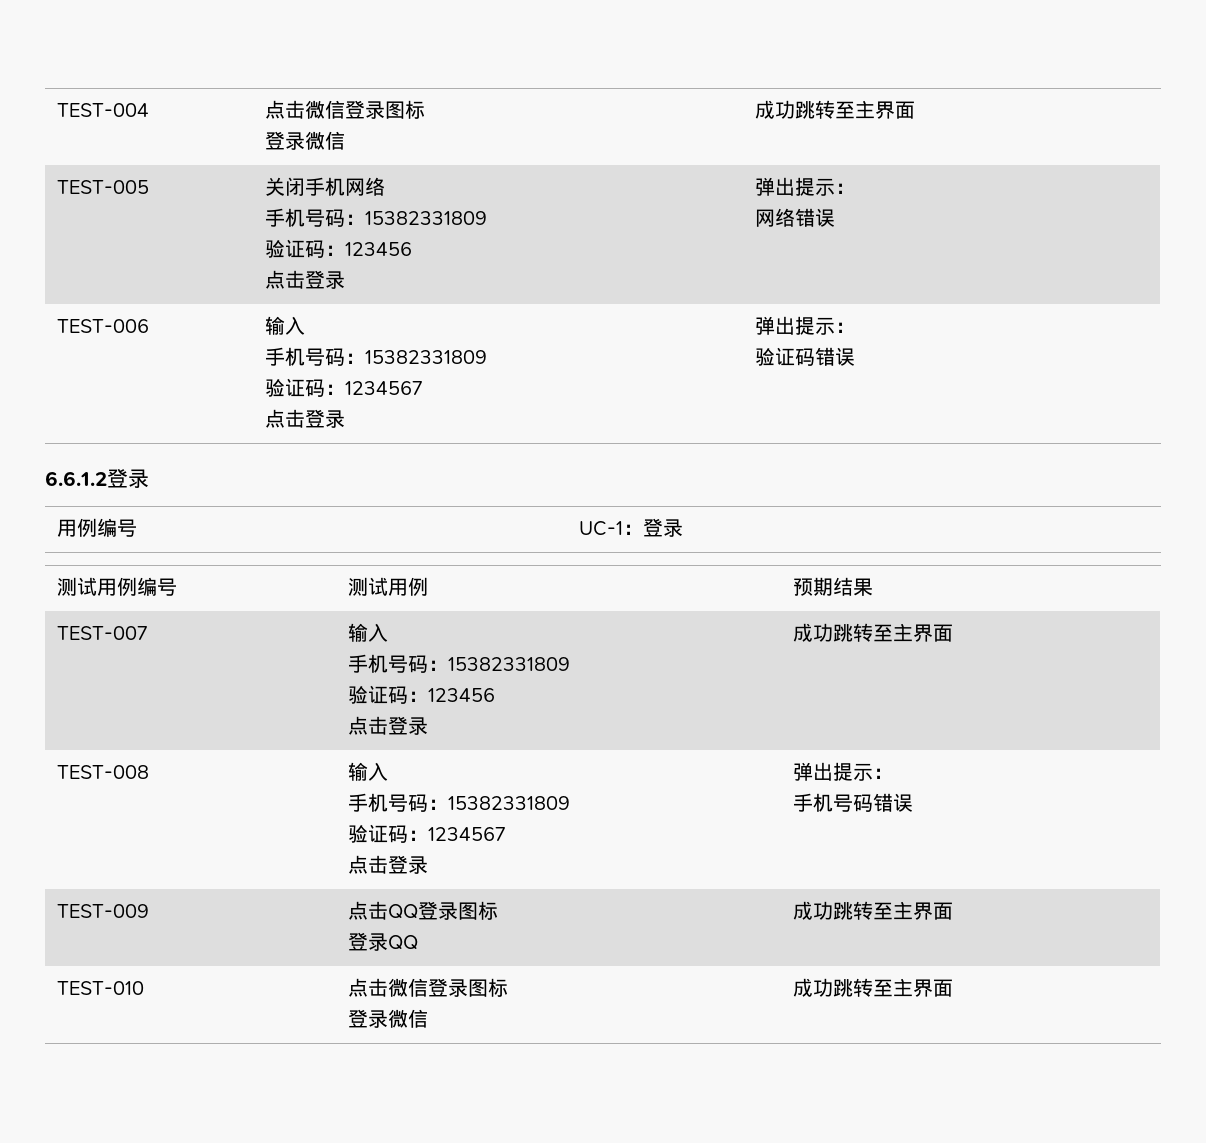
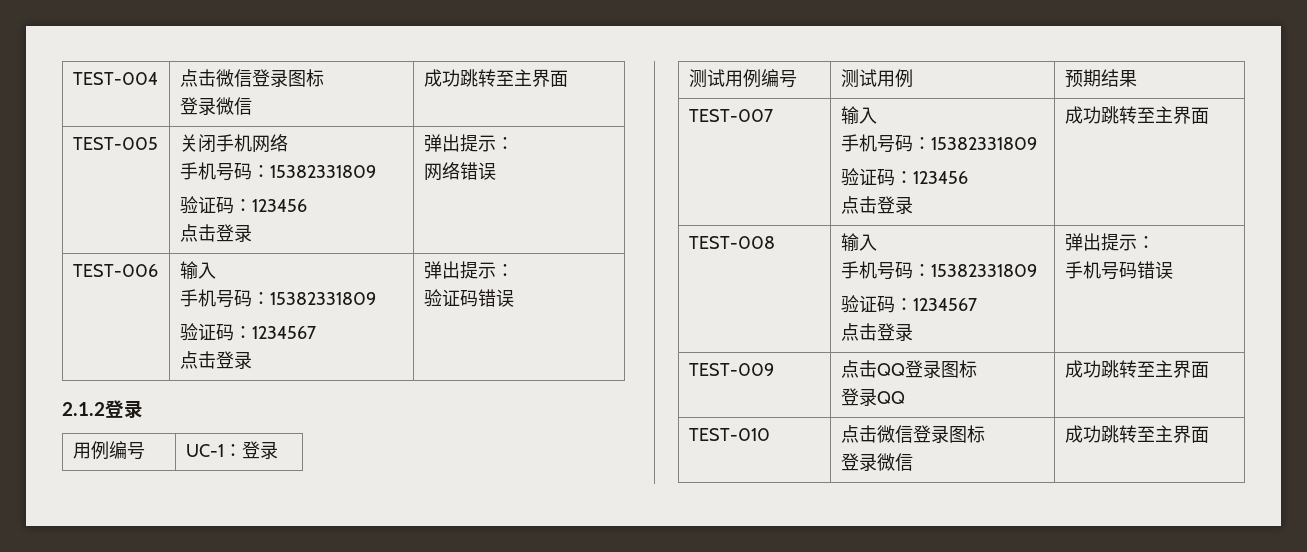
- 6.6.1.2登录
+ 2.1.2登录

